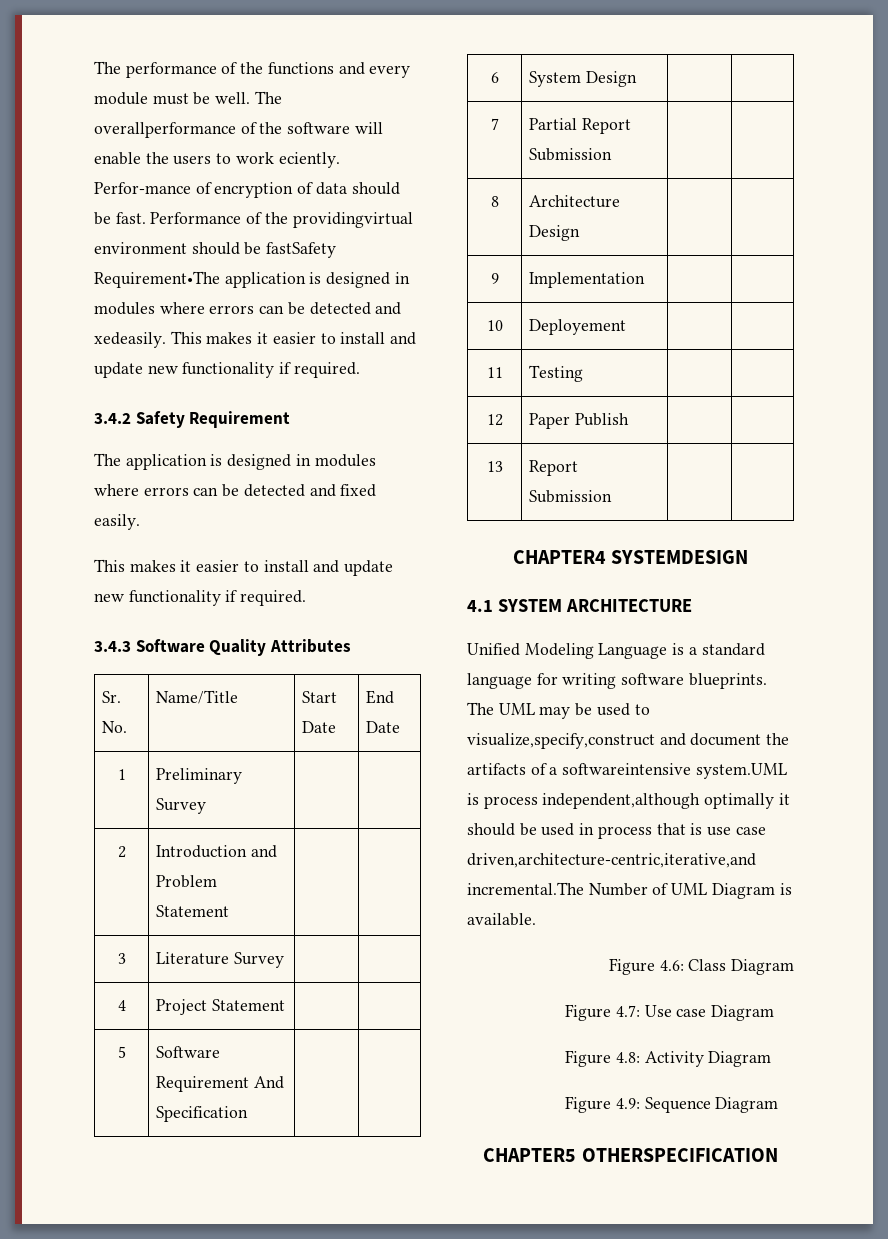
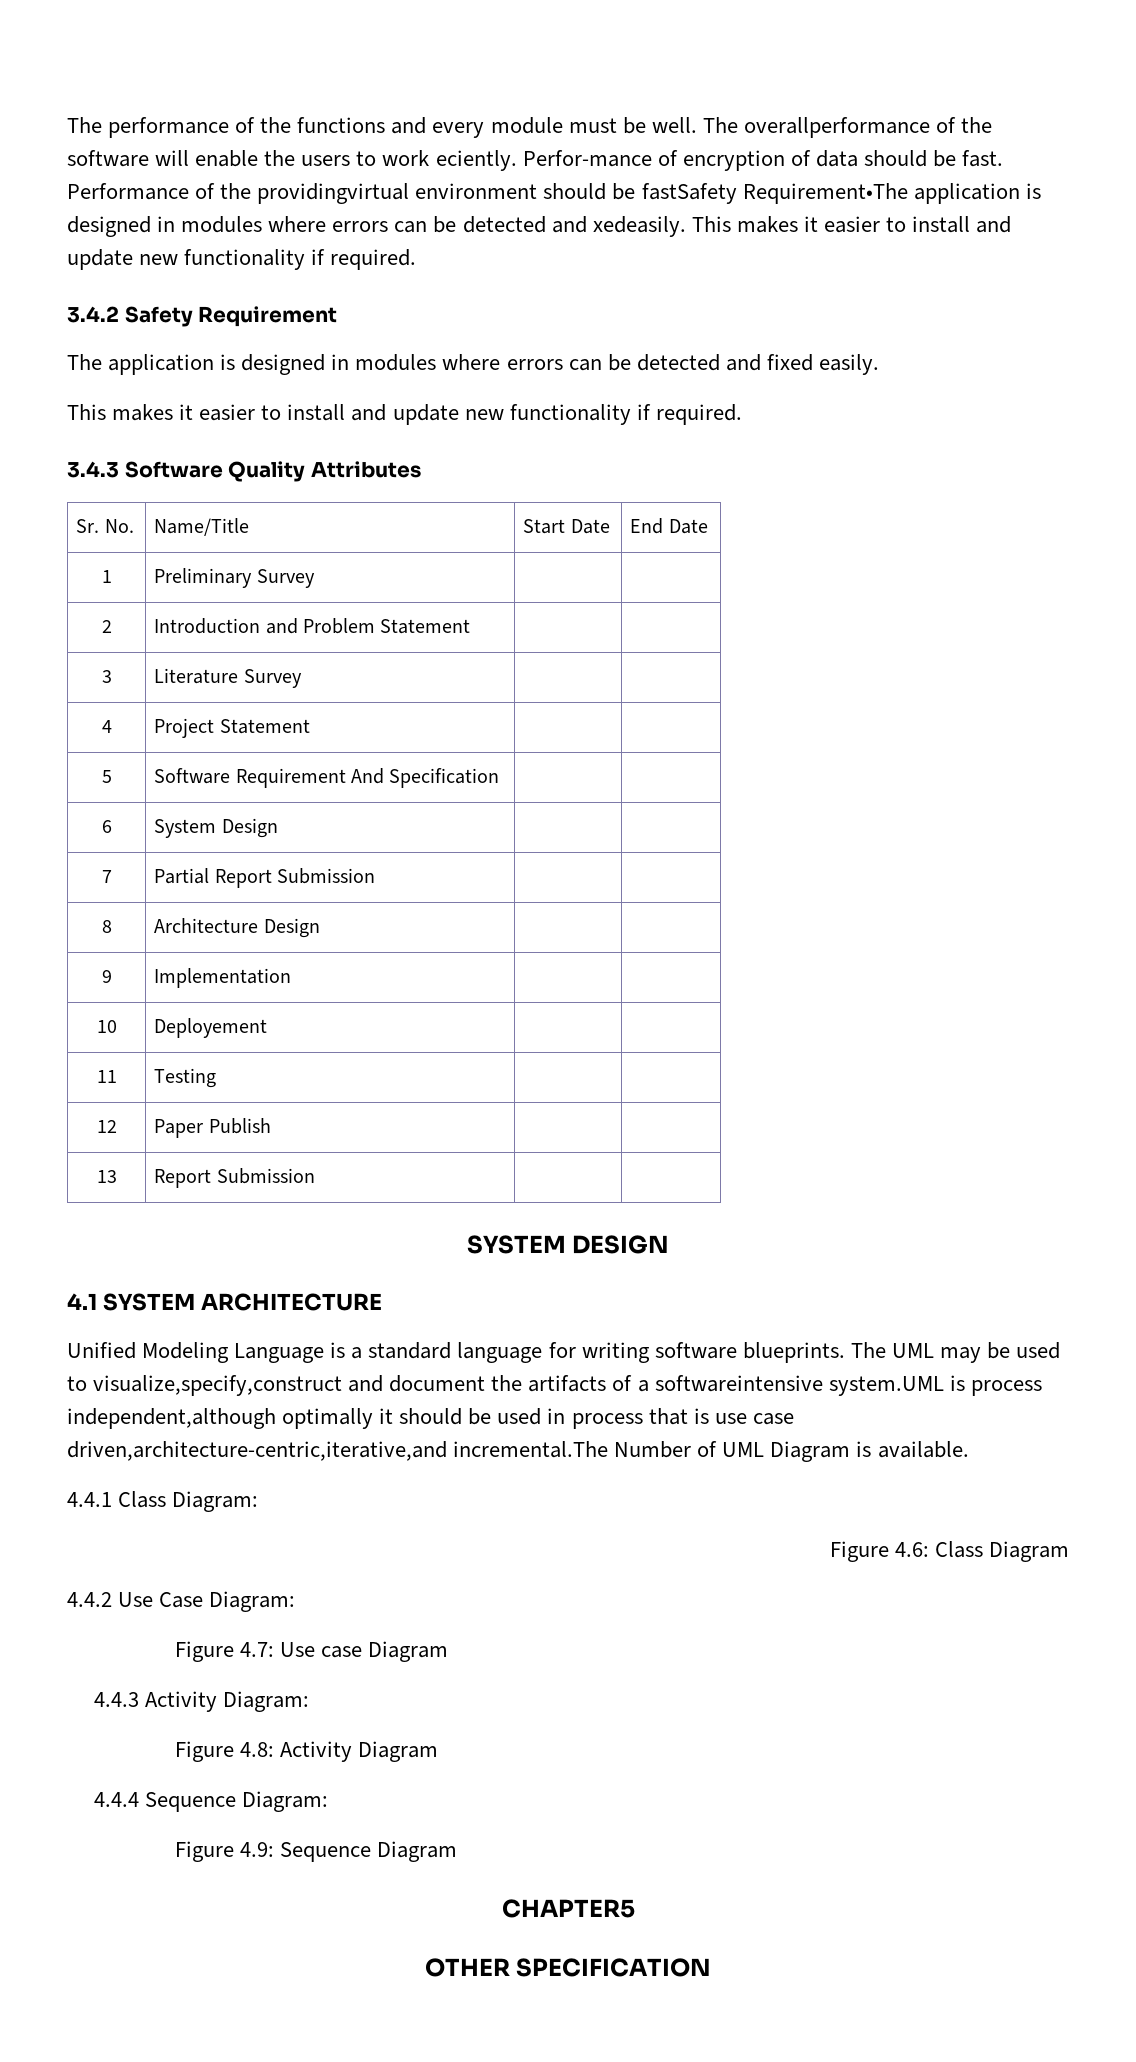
- CHAPTER4 SYSTEMDESIGN
+ SYSTEM DESIGN
+ 4.4.1 Class Diagram:
+ 4.4.2 Use Case Diagram:
+ 4.4.3 Activity Diagram:
+ 4.4.4 Sequence Diagram:
- CHAPTER5 OTHERSPECIFICATION
+ CHAPTER5
+ OTHER SPECIFICATION

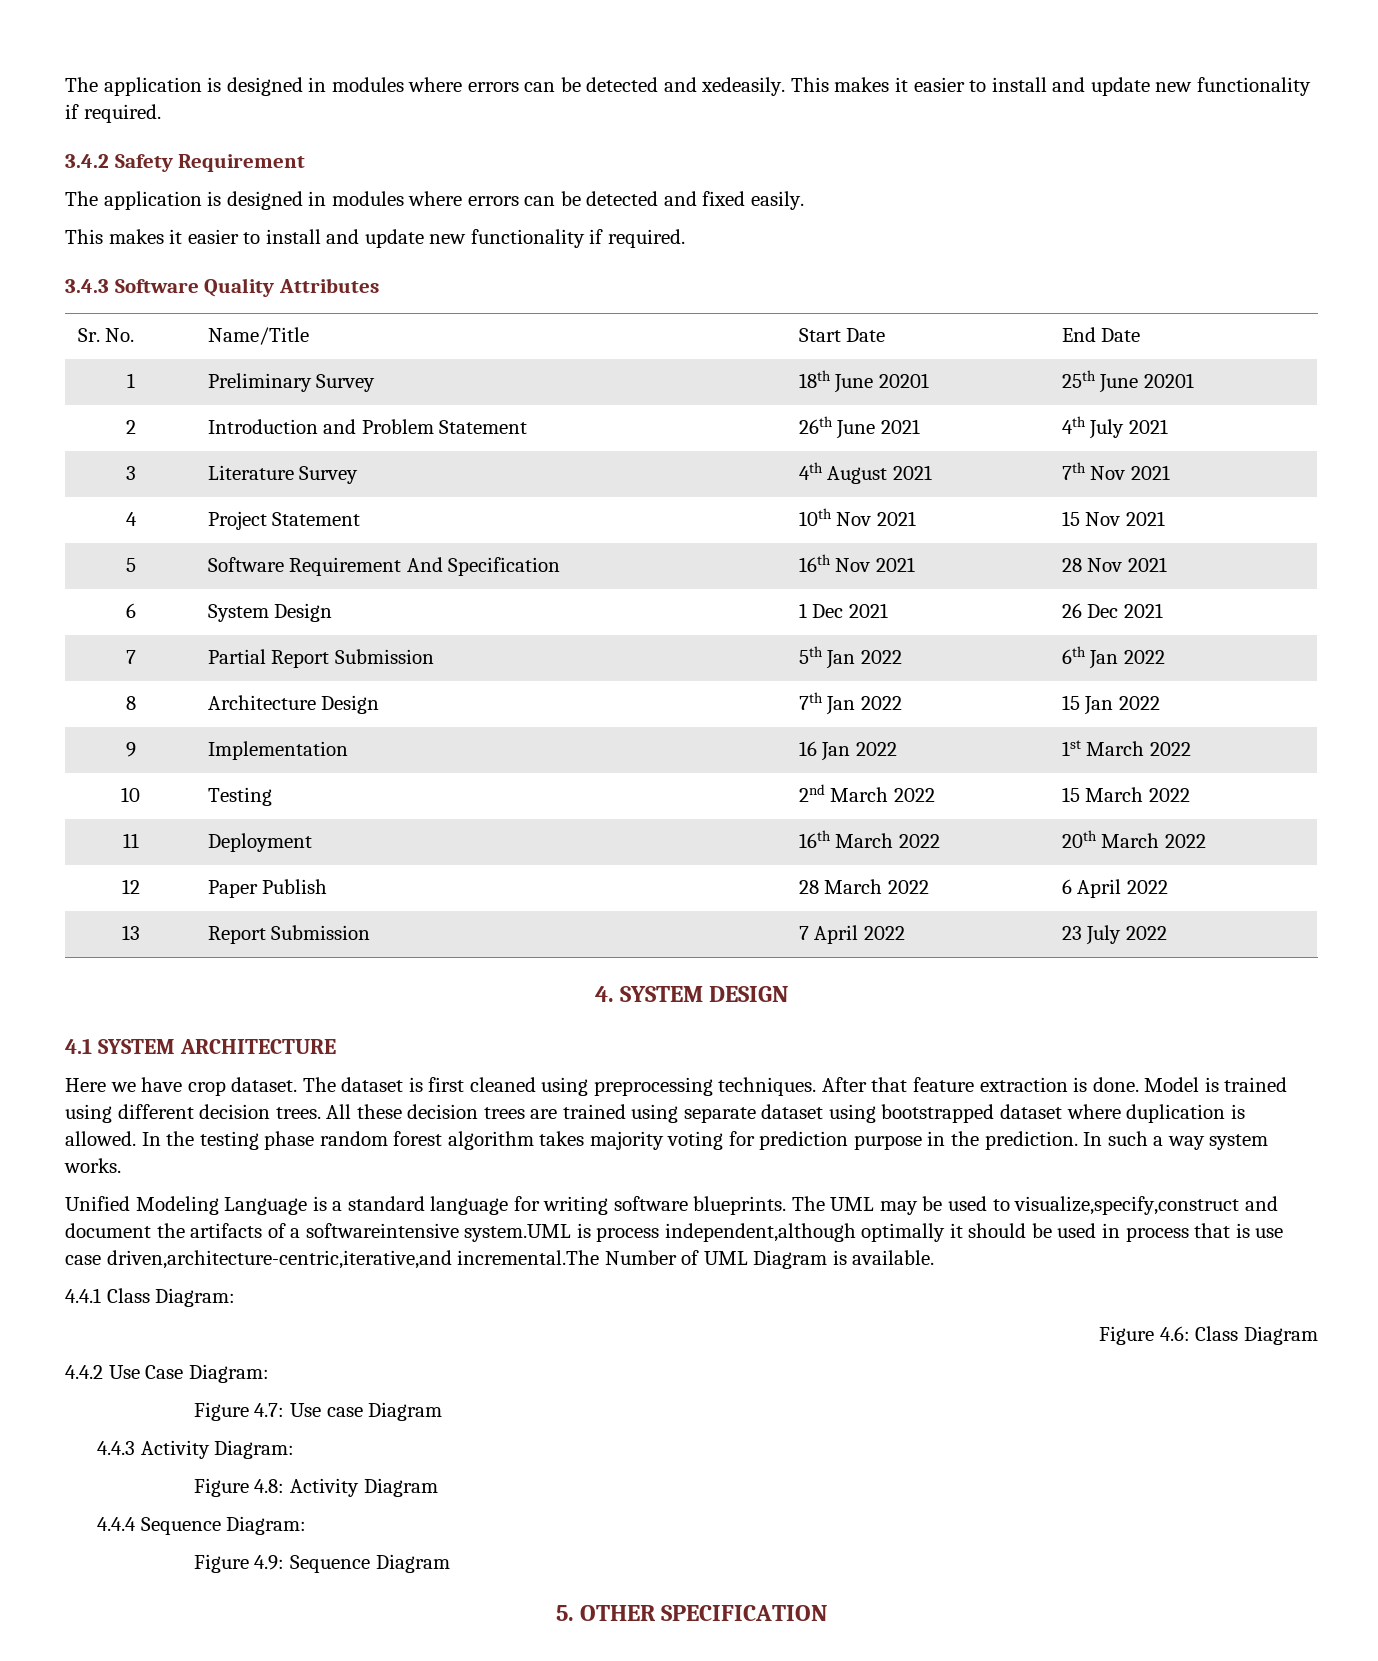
- The performance of the functions and every module must be well. The overallperformance of the software will enable the users to work eciently. Perfor-mance of encryption of data should be fast. Performance of the providingvirtual environment should be fastSafety Requirement•The application is designed in modules where errors can be detected and xedeasily.
+ The application is designed in modules where errors can be detected and xedeasily.
- 1 | Preliminary Survey | |
+ 1 | Preliminary Survey | 18th June 20201 | 25th June 20201
- 2 | Introduction and Problem Statement | |
- 3 | Literature Survey | |
- 4 | Project Statement | |
+ 2 | Introduction and Problem Statement | 26th June 2021 | 4th July 2021
+ 3 | Literature Survey | 4th August 2021 | 7th Nov 2021
+ 4 | Project Statement | 10th Nov 2021 | 15 Nov 2021
- 5 | Software Requirement And Specification | |
- 6 | System Design | |
- 7 | Partial Report Submission | |
- 8 | Architecture Design | |
- 9 | Implementation | |
- 10 | Deployement | |
- 11 | Testing | |
- 12 | Paper Publish | |
- 13 | Report Submission | |
- SYSTEM DESIGN
+ 5 | Software Requirement And Specification | 16th Nov 2021 | 28 Nov 2021
+ 6 | System Design | 1 Dec 2021 | 26 Dec 2021
+ 7 | Partial Report Submission | 5th Jan 2022 | 6th Jan 2022
+ 8 | Architecture Design | 7th Jan 2022 | 15 Jan 2022
+ 9 | Implementation | 16 Jan 2022 | 1st March 2022
+ 10 | Testing | 2nd March 2022 | 15 March 2022
+ 11 | Deployment | 16th March 2022 | 20th March 2022
+ 12 | Paper Publish | 28 March 2022 | 6 April 2022
+ 13 | Report Submission | 7 April 2022 | 23 July 2022
+ 4. SYSTEM DESIGN
+ Here we have crop dataset. The dataset is first cleaned using preprocessing techniques. After that feature extraction is done. Model is trained using different decision trees. All these decision trees are trained using separate dataset using bootstrapped dataset where duplication is allowed. In the testing phase random forest algorithm takes majority voting for prediction purpose in the prediction. In such a way system works.
- CHAPTER5
- OTHER SPECIFICATION
+ 5. OTHER SPECIFICATION

